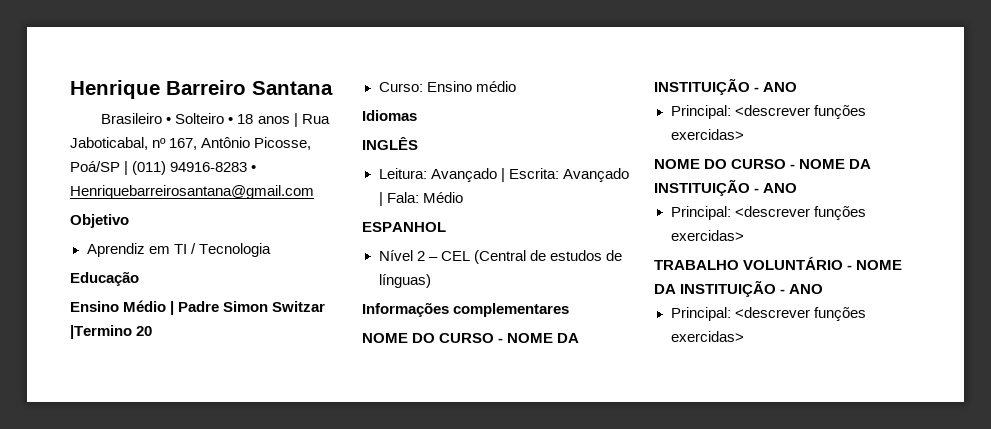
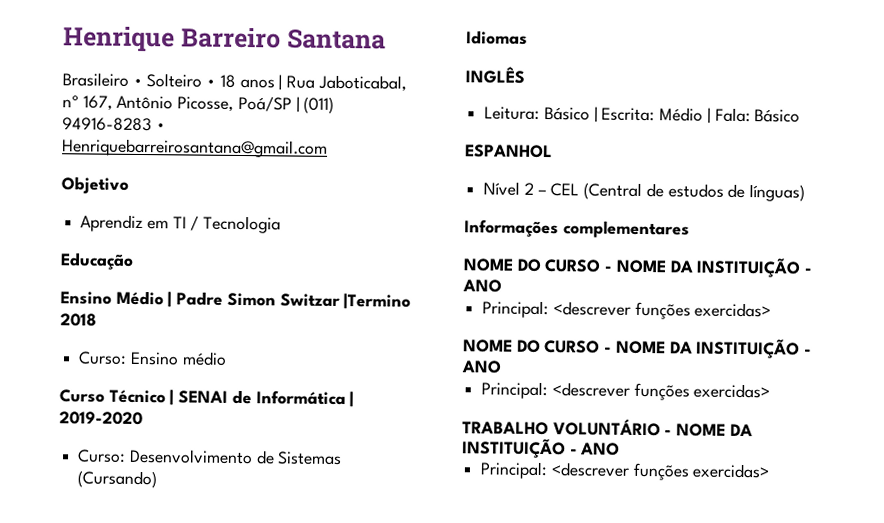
- Ensino Médio | Padre Simon Switzar |Termino 20
+ Ensino Médio | Padre Simon Switzar |Termino 2018
+ Curso Técnico | SENAI de Informática | 2019-2020
+ Curso: Desenvolvimento de Sistemas (Cursando)
- Leitura: Avançado | Escrita: Avançado | Fala: Médio
+ Leitura: Básico | Escrita: Médio | Fala: Básico

